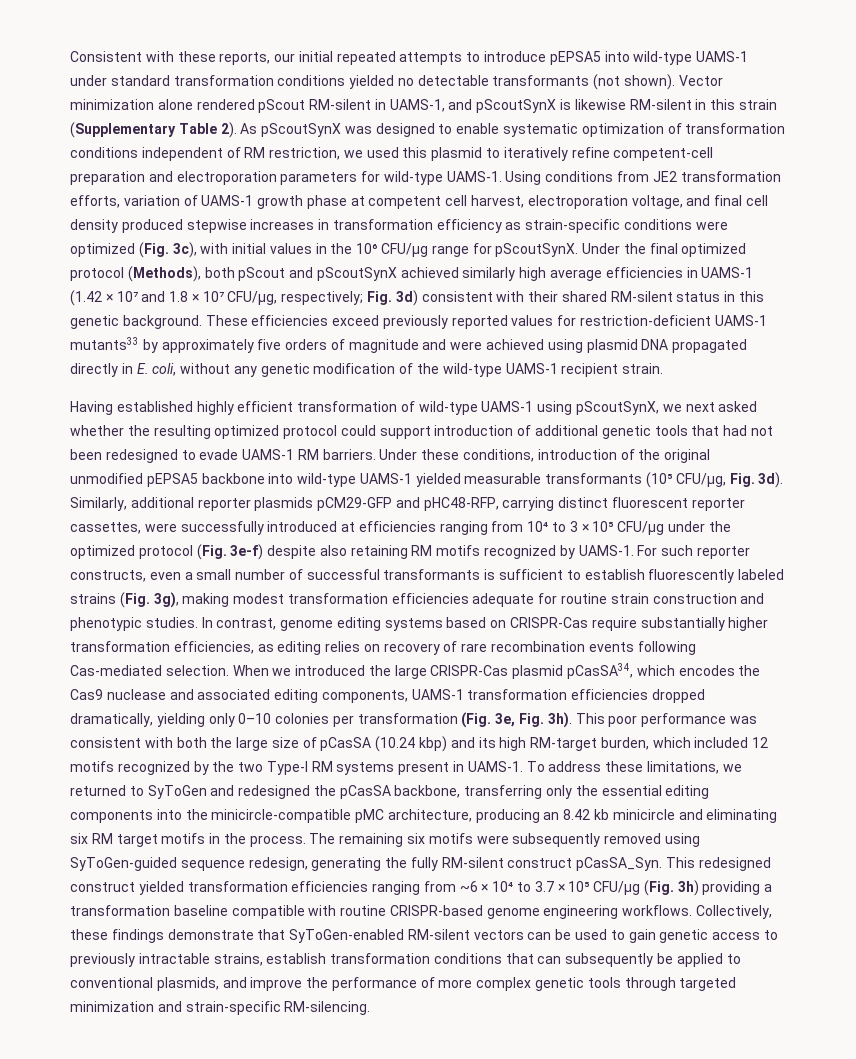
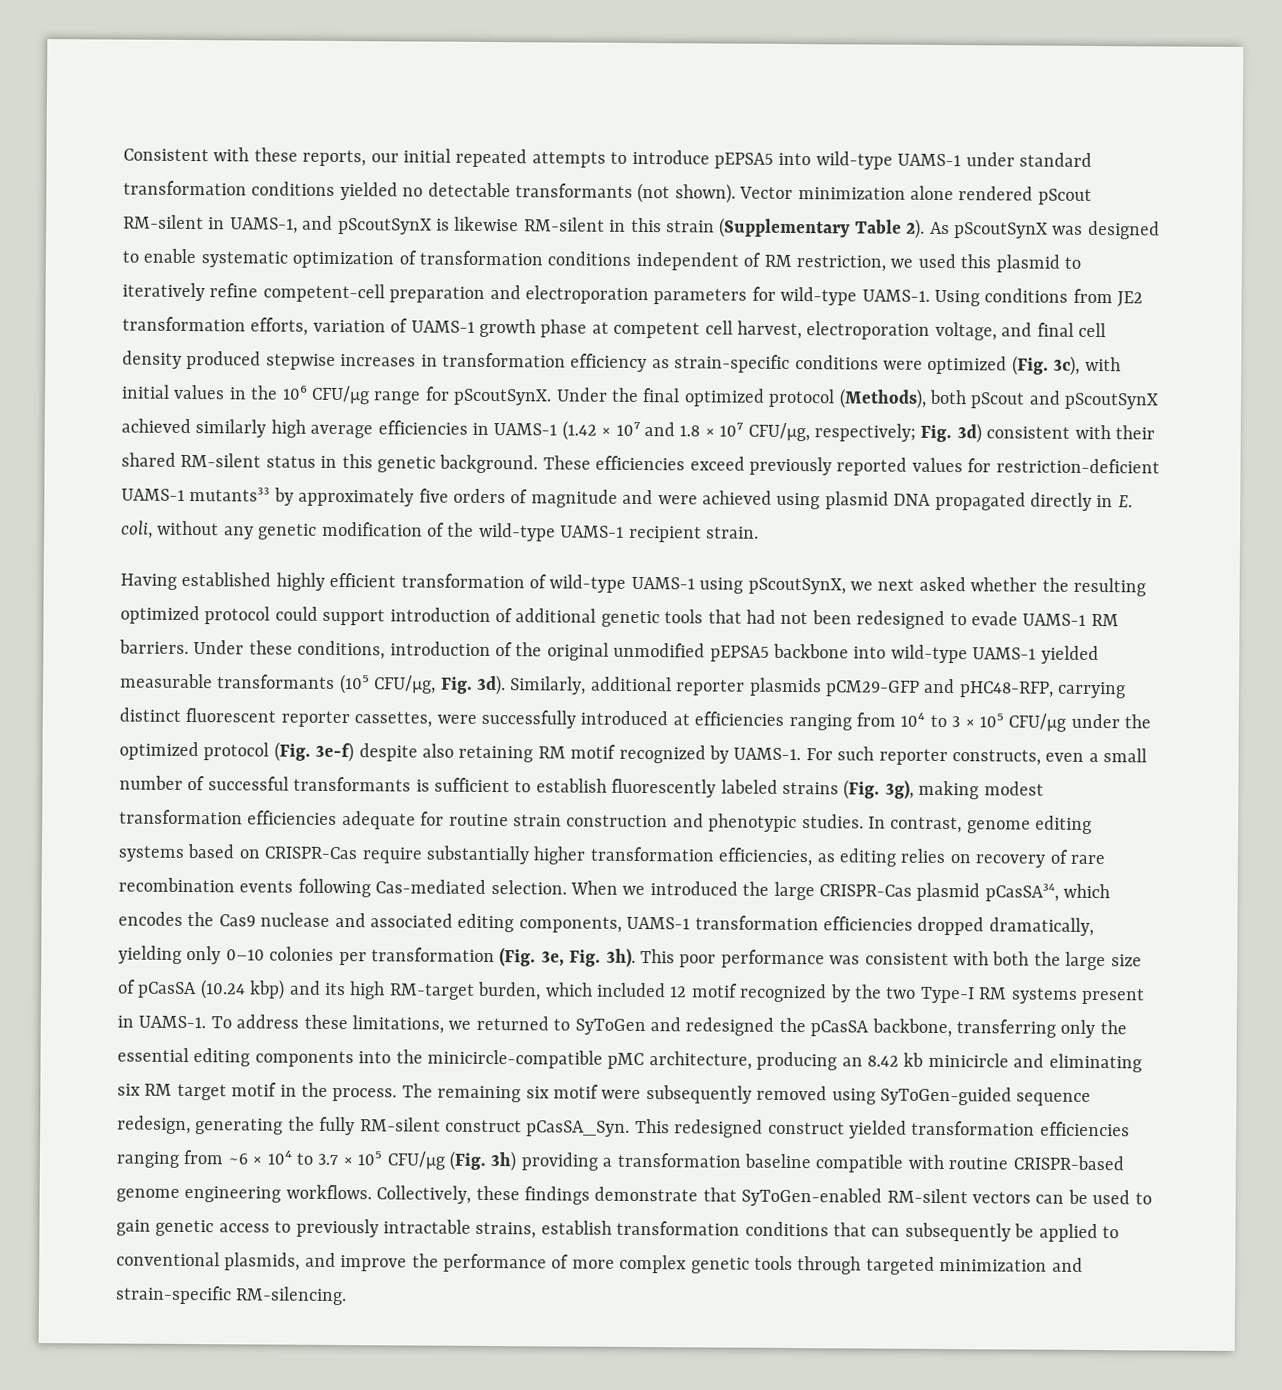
- Similarly, additional reporter plasmids pCM29-GFP and pHC48-RFP, carrying distinct fluorescent reporter cassettes, were successfully introduced at efficiencies ranging from 10⁴ to 3 × 10⁵ CFU/µg under the optimized protocol (Fig. 3e-f) despite also retaining RM motifs recognized by UAMS-1.
+ Similarly, additional reporter plasmids pCM29-GFP and pHC48-RFP, carrying distinct fluorescent reporter cassettes, were successfully introduced at efficiencies ranging from 10⁴ to 3 × 10⁵ CFU/µg under the optimized protocol (Fig. 3e-f) despite also retaining RM motif recognized by UAMS-1.
- This poor performance was consistent with both the large size of pCasSA (10.24 kbp) and its high RM-target burden, which included 12 motifs recognized by the two Type-I RM systems present in UAMS-1.
+ This poor performance was consistent with both the large size of pCasSA (10.24 kbp) and its high RM-target burden, which included 12 motif recognized by the two Type-I RM systems present in UAMS-1.
- To address these limitations, we returned to SyToGen and redesigned the pCasSA backbone, transferring only the essential editing components into the minicircle-compatible pMC architecture, producing an 8.42 kb minicircle and eliminating six RM target motifs in the process.
+ To address these limitations, we returned to SyToGen and redesigned the pCasSA backbone, transferring only the essential editing components into the minicircle-compatible pMC architecture, producing an 8.42 kb minicircle and eliminating six RM target motif in the process.
- The remaining six motifs were subsequently removed using SyToGen-guided sequence redesign, generating the fully RM-silent construct pCasSA_Syn.
+ The remaining six motif were subsequently removed using SyToGen-guided sequence redesign, generating the fully RM-silent construct pCasSA_Syn.

